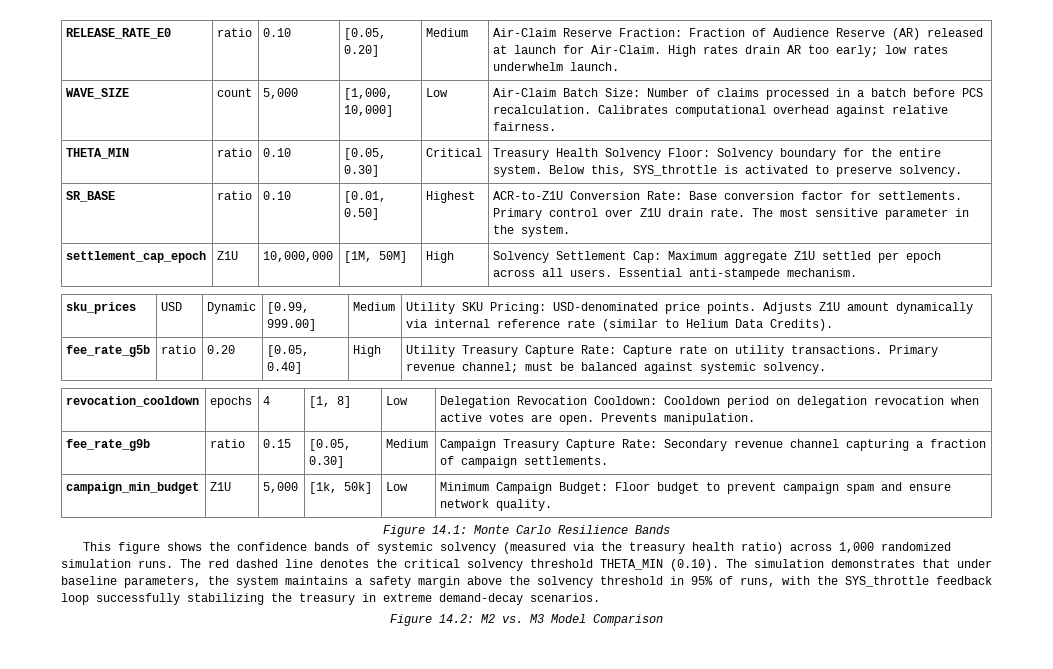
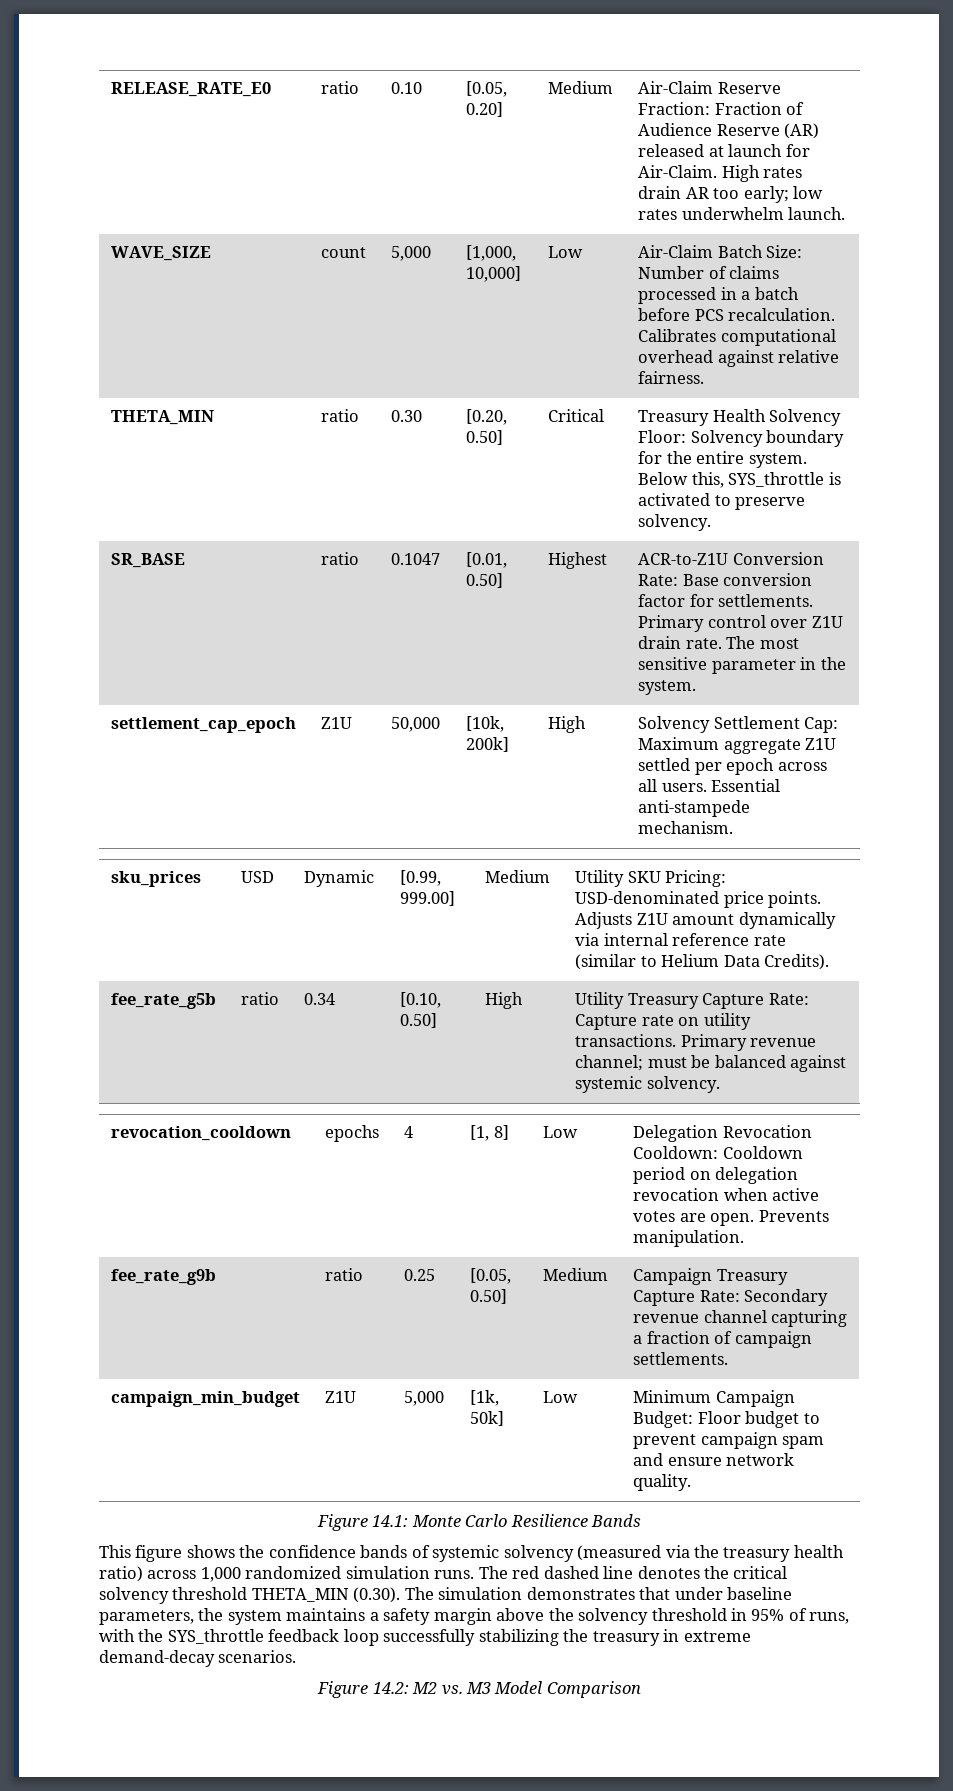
- THETA_MIN | ratio | 0.10 | [0.05, 0.30] | Critical | Treasury Health Solvency Floor: Solvency boundary for the entire system. Below this, SYS_throttle is activated to preserve solvency.
+ THETA_MIN | ratio | 0.30 | [0.20, 0.50] | Critical | Treasury Health Solvency Floor: Solvency boundary for the entire system. Below this, SYS_throttle is activated to preserve solvency.
- SR_BASE | ratio | 0.10 | [0.01, 0.50] | Highest | ACR-to-Z1U Conversion Rate: Base conversion factor for settlements. Primary control over Z1U drain rate. The most sensitive parameter in the system.
+ SR_BASE | ratio | 0.1047 | [0.01, 0.50] | Highest | ACR-to-Z1U Conversion Rate: Base conversion factor for settlements. Primary control over Z1U drain rate. The most sensitive parameter in the system.
- settlement_cap_epoch | Z1U | 10,000,000 | [1M, 50M] | High | Solvency Settlement Cap: Maximum aggregate Z1U settled per epoch across all users. Essential anti-stampede mechanism.
+ settlement_cap_epoch | Z1U | 50,000 | [10k, 200k] | High | Solvency Settlement Cap: Maximum aggregate Z1U settled per epoch across all users. Essential anti-stampede mechanism.
- fee_rate_g5b | ratio | 0.20 | [0.05, 0.40] | High | Utility Treasury Capture Rate: Capture rate on utility transactions. Primary revenue channel; must be balanced against systemic solvency.
+ fee_rate_g5b | ratio | 0.34 | [0.10, 0.50] | High | Utility Treasury Capture Rate: Capture rate on utility transactions. Primary revenue channel; must be balanced against systemic solvency.
- fee_rate_g9b | ratio | 0.15 | [0.05, 0.30] | Medium | Campaign Treasury Capture Rate: Secondary revenue channel capturing a fraction of campaign settlements.
+ fee_rate_g9b | ratio | 0.25 | [0.05, 0.50] | Medium | Campaign Treasury Capture Rate: Secondary revenue channel capturing a fraction of campaign settlements.
- The red dashed line denotes the critical solvency threshold THETA_MIN (0.10). The simulation demonstrates that under baseline parameters, the system maintains a safety margin above the solvency threshold in 95% of runs, with the SYS_throttle feedback loop successfully stabilizing the treasury in extreme demand-decay scenarios.
+ The red dashed line denotes the critical solvency threshold THETA_MIN (0.30). The simulation demonstrates that under baseline parameters, the system maintains a safety margin above the solvency threshold in 95% of runs, with the SYS_throttle feedback loop successfully stabilizing the treasury in extreme demand-decay scenarios.

